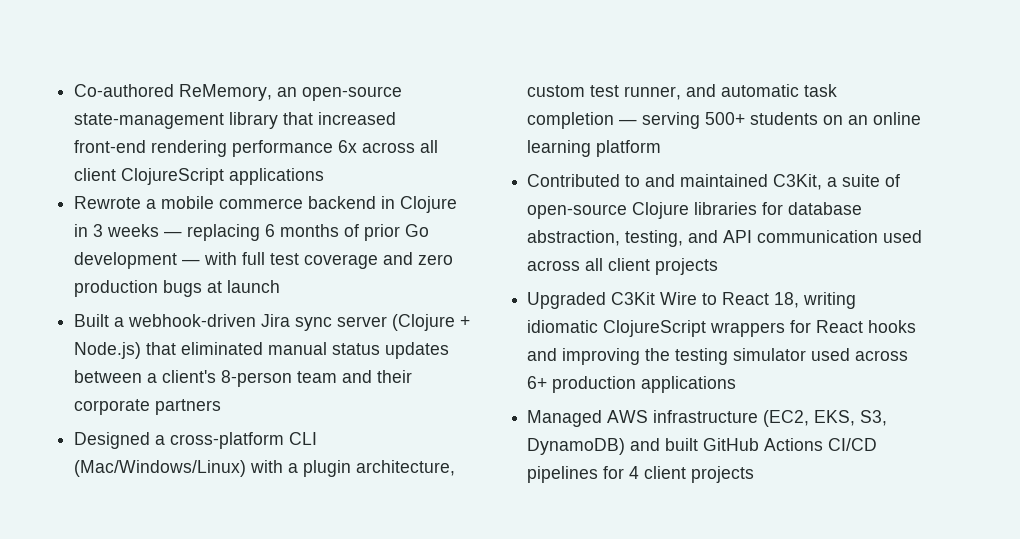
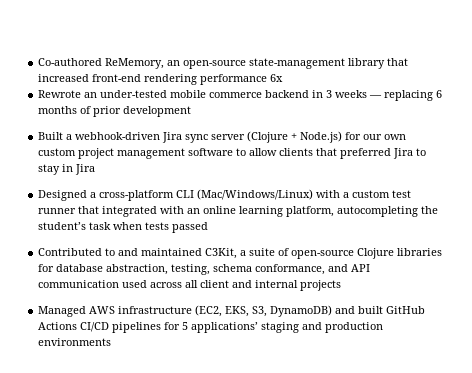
- Co-authored ReMemory, an open-source state-management library that increased front-end rendering performance 6x across all client ClojureScript applications
+ Co-authored ReMemory, an open-source state-management library that increased front-end rendering performance 6x
- Rewrote a mobile commerce backend in Clojure in 3 weeks — replacing 6 months of prior Go development — with full test coverage and zero production bugs at launch
+ Rewrote an under-tested mobile commerce backend in 3 weeks — replacing 6 months of prior development
- Built a webhook-driven Jira sync server (Clojure + Node.js) that eliminated manual status updates between a client's 8-person team and their corporate partners
+ Built a webhook-driven Jira sync server (Clojure + Node.js) for our own custom project management software to allow clients that preferred Jira to stay in Jira
- Designed a cross-platform CLI (Mac/Windows/Linux) with a plugin architecture, custom test runner, and automatic task completion — serving 500+ students on an online learning platform
+ Designed a cross-platform CLI (Mac/Windows/Linux) with a custom test runner that integrated with an online learning platform, autocompleting the student’s task when tests passed
- Contributed to and maintained C3Kit, a suite of open-source Clojure libraries for database abstraction, testing, and API communication used across all client projects
- Upgraded C3Kit Wire to React 18, writing idiomatic ClojureScript wrappers for React hooks and improving the testing simulator used across 6+ production applications
+ Contributed to and maintained C3Kit, a suite of open-source Clojure libraries for database abstraction, testing, schema conformance, and API communication used across all client and internal projects
- Managed AWS infrastructure (EC2, EKS, S3, DynamoDB) and built GitHub Actions CI/CD pipelines for 4 client projects
+ Managed AWS infrastructure (EC2, EKS, S3, DynamoDB) and built GitHub Actions CI/CD pipelines for 5 applications’ staging and production environments

